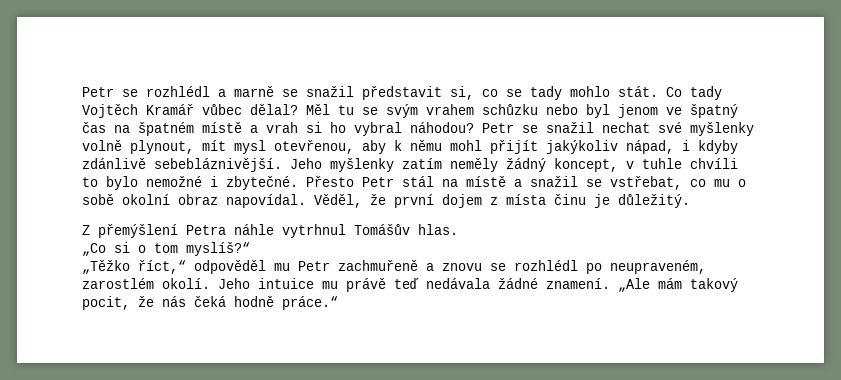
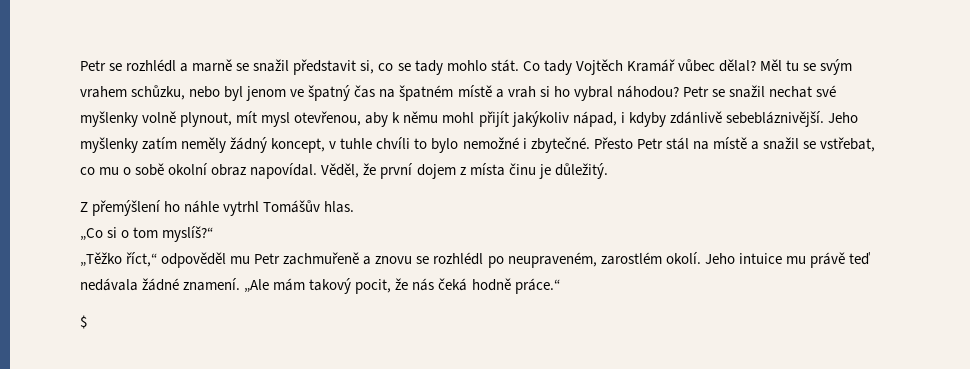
- Měl tu se svým vrahem schůzku nebo byl jenom ve špatný čas na špatném místě a vrah si ho vybral náhodou?
+ Měl tu se svým vrahem schůzku, nebo byl jenom ve špatný čas na špatném místě a vrah si ho vybral náhodou?
- Z přemýšlení Petra náhle vytrhnul Tomášův hlas.
+ Z přemýšlení ho náhle vytrhl Tomášův hlas.
+ $

